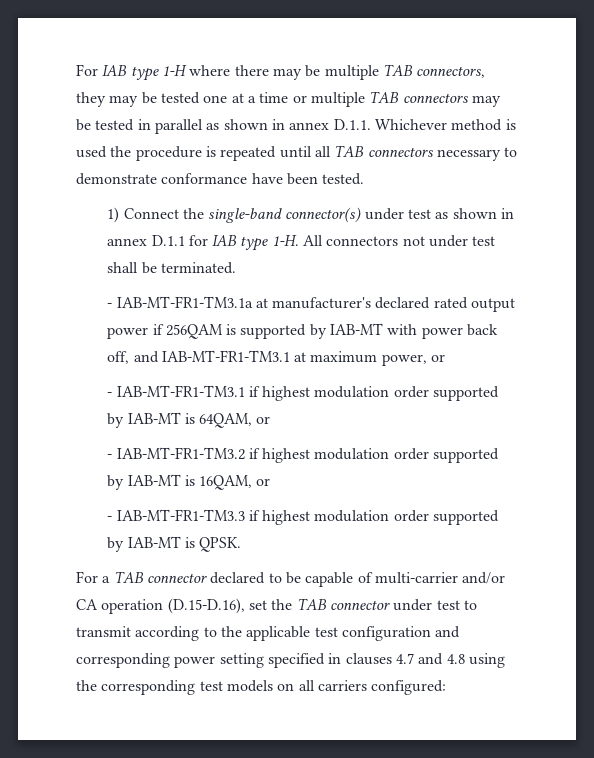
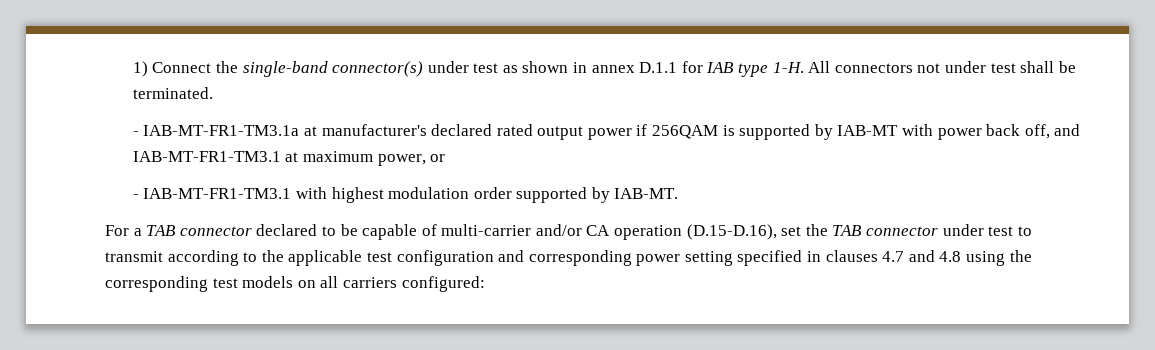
- For IAB type 1-H where there may be multiple TAB connectors, they may be tested one at a time or multiple TAB connectors may be tested in parallel as shown in annex D.1.1. Whichever method is used the procedure is repeated until all TAB connectors necessary to demonstrate conformance have been tested.
- - IAB-MT-FR1-TM3.1 if highest modulation order supported by IAB-MT is 64QAM, or
- - IAB-MT-FR1-TM3.2 if highest modulation order supported by IAB-MT is 16QAM, or
- - IAB-MT-FR1-TM3.3 if highest modulation order supported by IAB-MT is QPSK.
+ - IAB-MT-FR1-TM3.1 with highest modulation order supported by IAB-MT.

